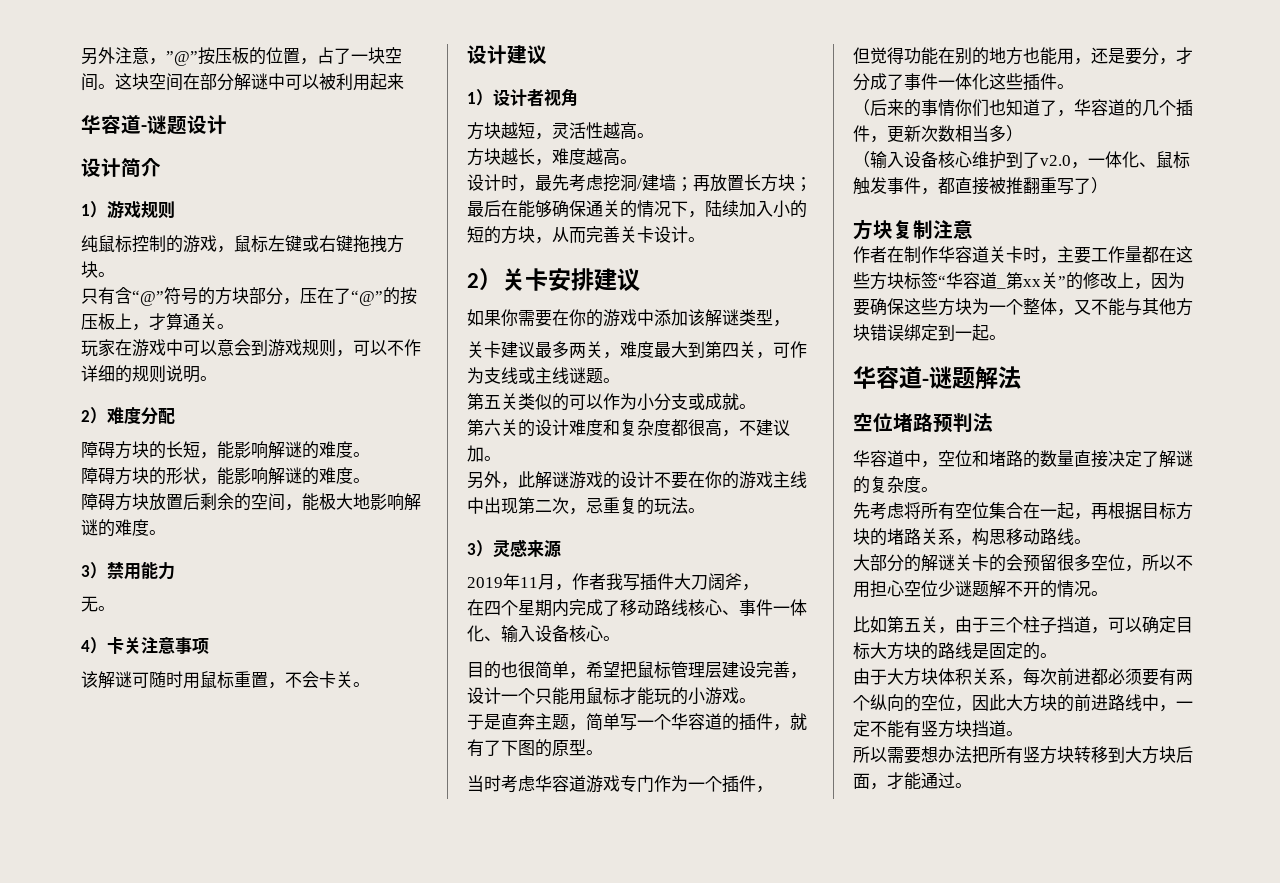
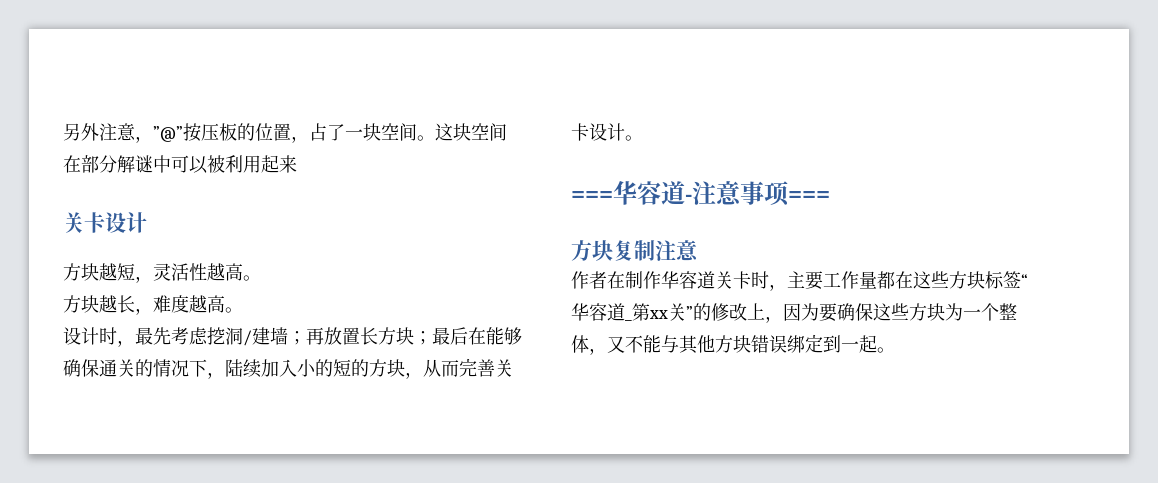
  这块空间在部分解谜中可以被利用起来
- 华容道-谜题设计
- 设计简介
- 1）游戏规则
- 纯鼠标控制的游戏，鼠标左键或右键拖拽方块。
- 只有含“@”符号的方块部分，压在了“@”的按压板上，才算通关。
- 玩家在游戏中可以意会到游戏规则，可以不作详细的规则说明。
- 2）难度分配
- 障碍方块的长短，能影响解谜的难度。
- 障碍方块的形状，能影响解谜的难度。
- 障碍方块放置后剩余的空间，能极大地影响解谜的难度。
- 3）禁用能力
- 无。
- 4）卡关注意事项
- 该解谜可随时用鼠标重置，不会卡关。
- 设计建议
- 1）设计者视角
+ 关卡设计
- 2）关卡安排建议
- 如果你需要在你的游戏中添加该解谜类型，
- 关卡建议最多两关，难度最大到第四关，可作为支线或主线谜题。
- 第五关类似的可以作为小分支或成就。
- 第六关的设计难度和复杂度都很高，不建议加。
- 另外，此解谜游戏的设计不要在你的游戏主线中出现第二次，忌重复的玩法。
- 3）灵感来源
- 2019年11月，作者我写插件大刀阔斧，
- 在四个星期内完成了移动路线核心、事件一体化、输入设备核心。
- 目的也很简单，希望把鼠标管理层建设完善，设计一个只能用鼠标才能玩的小游戏。
- 于是直奔主题，简单写一个华容道的插件，就有了下图的原型。
- 当时考虑华容道游戏专门作为一个插件，
- 但觉得功能在别的地方也能用，还是要分，才分成了事件一体化这些插件。
- （后来的事情你们也知道了，华容道的几个插件，更新次数相当多）
- （输入设备核心维护到了v2.0，一体化、鼠标触发事件，都直接被推翻重写了）
+ ===华容道-注意事项===
- 华容道-谜题解法
- 空位堵路预判法
- 华容道中，空位和堵路的数量直接决定了解谜的复杂度。
- 先考虑将所有空位集合在一起，再根据目标方块的堵路关系，构思移动路线。
- 大部分的解谜关卡的会预留很多空位，所以不用担心空位少谜题解不开的情况。
- 比如第五关，由于三个柱子挡道，可以确定目标大方块的路线是固定的。
- 由于大方块体积关系，每次前进都必须要有两个纵向的空位，因此大方块的前进路线中，一定不能有竖方块挡道。
- 所以需要想办法把所有竖方块转移到大方块后面，才能通过。

